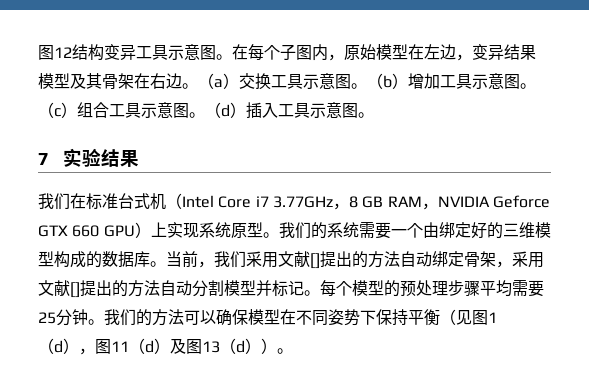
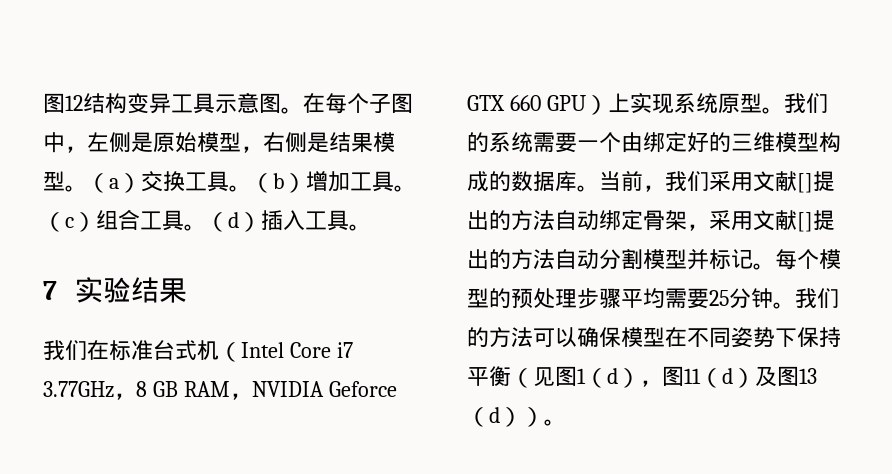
- 在每个子图内，原始模型在左边，变异结果模型及其骨架在右边。
+ 在每个子图中，左侧是原始模型，右侧是结果模型。
- （a）交换工具示意图。
+ （a）交换工具。
- （b）增加工具示意图。
+ （b）增加工具。
- （c）组合工具示意图。
+ （c）组合工具。
- （d）插入工具示意图。
+ （d）插入工具。

